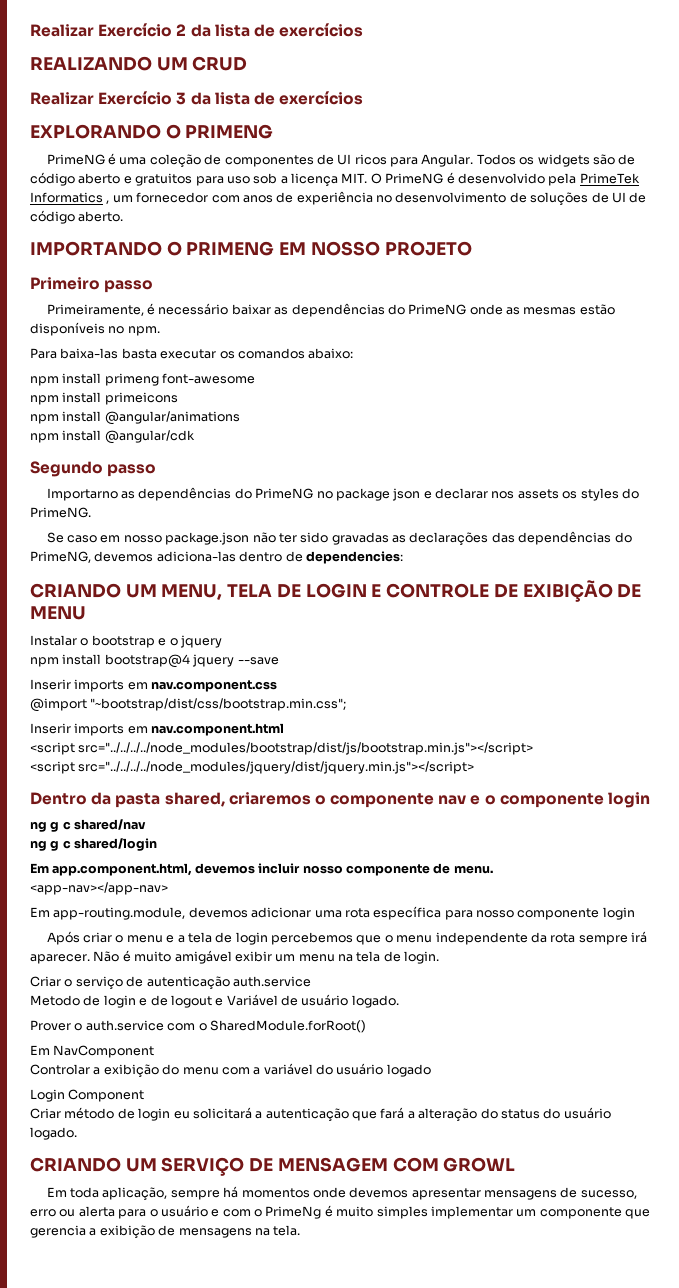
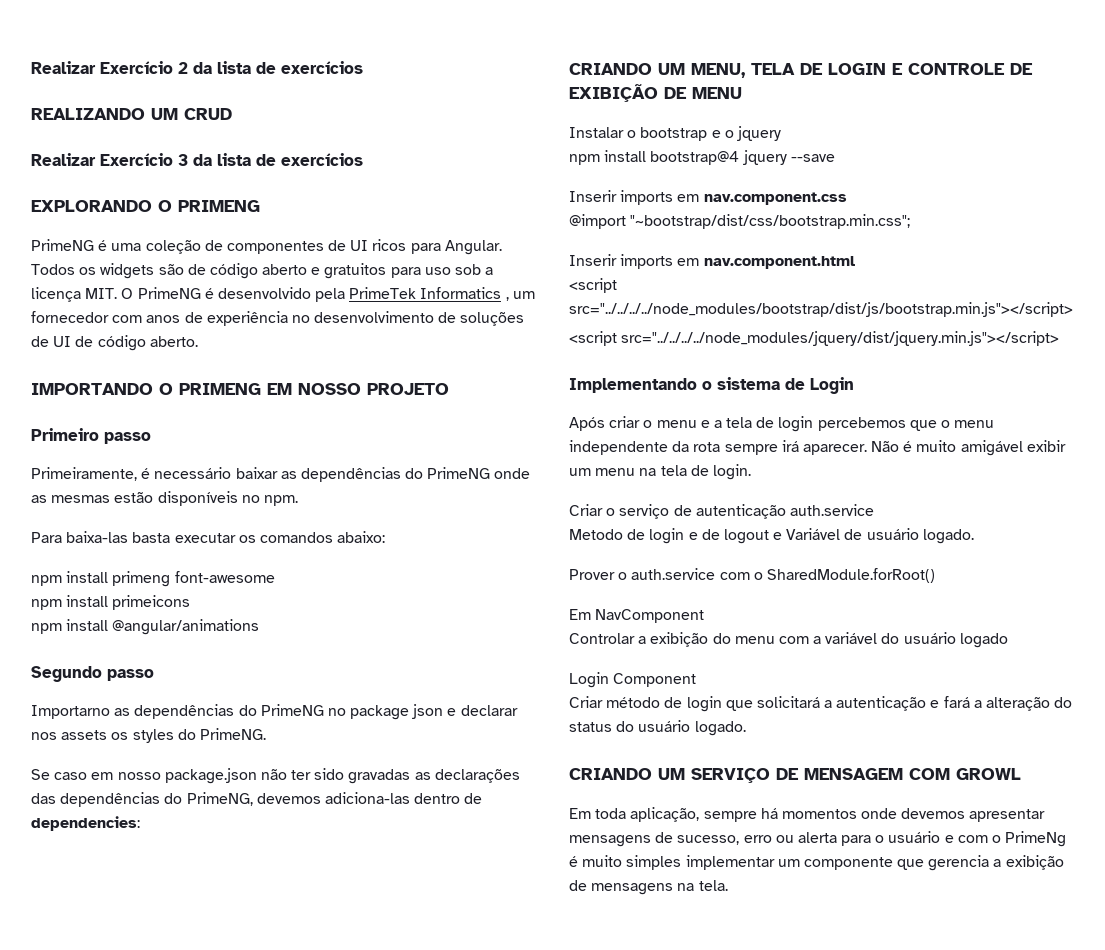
- npm install @angular/cdk
- Dentro da pasta shared, criaremos o componente nav e o componente login
- ng g c shared/nav
- ng g c shared/login
- Em app.component.html, devemos incluir nosso componente de menu.
- <app-nav></app-nav>
- Em app-routing.module, devemos adicionar uma rota específica para nosso componente login
+ Implementando o sistema de Login
- Criar método de login eu solicitará a autenticação que fará a alteração do status do usuário logado.
+ Criar método de login que solicitará a autenticação e fará a alteração do status do usuário logado.

